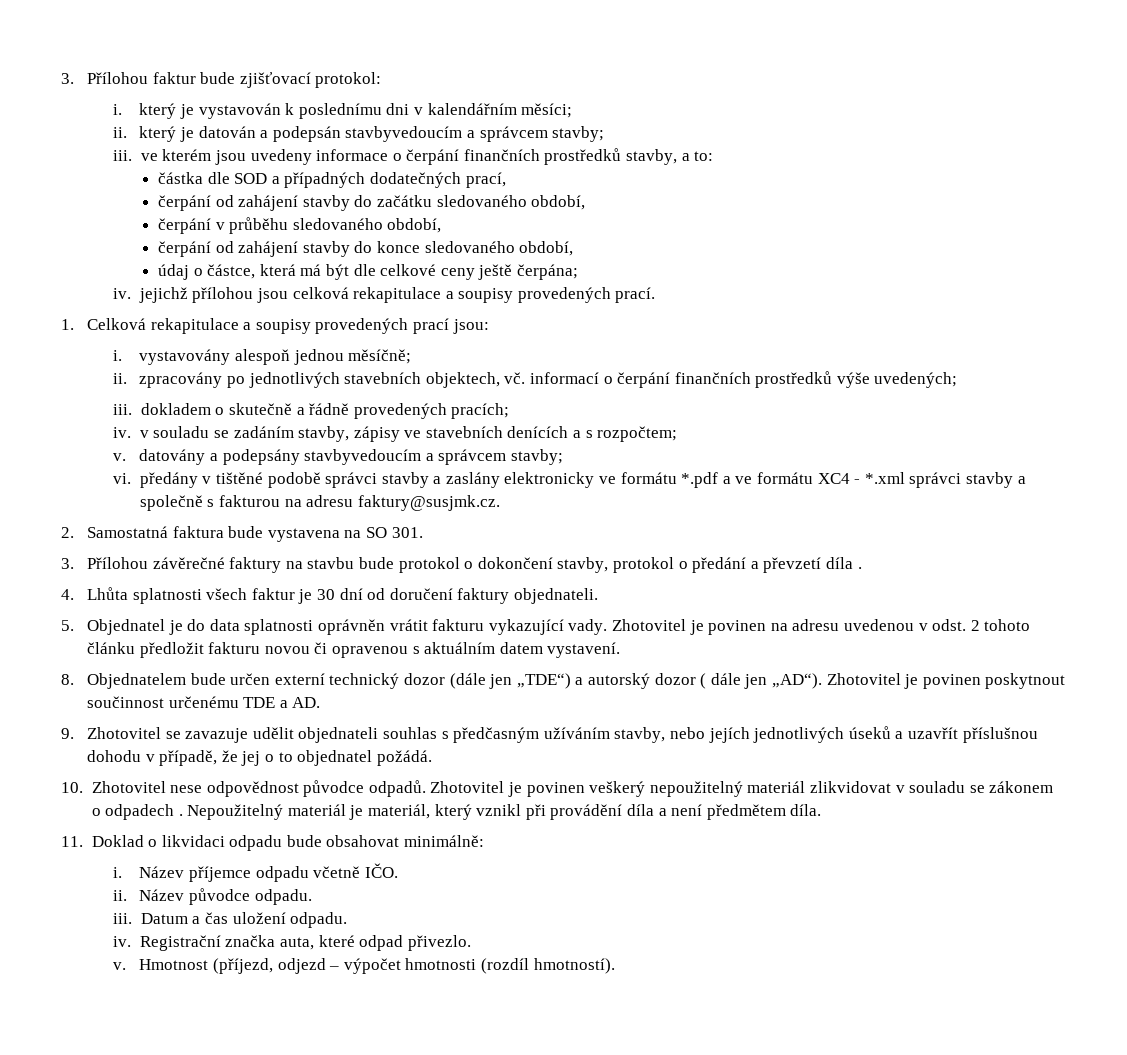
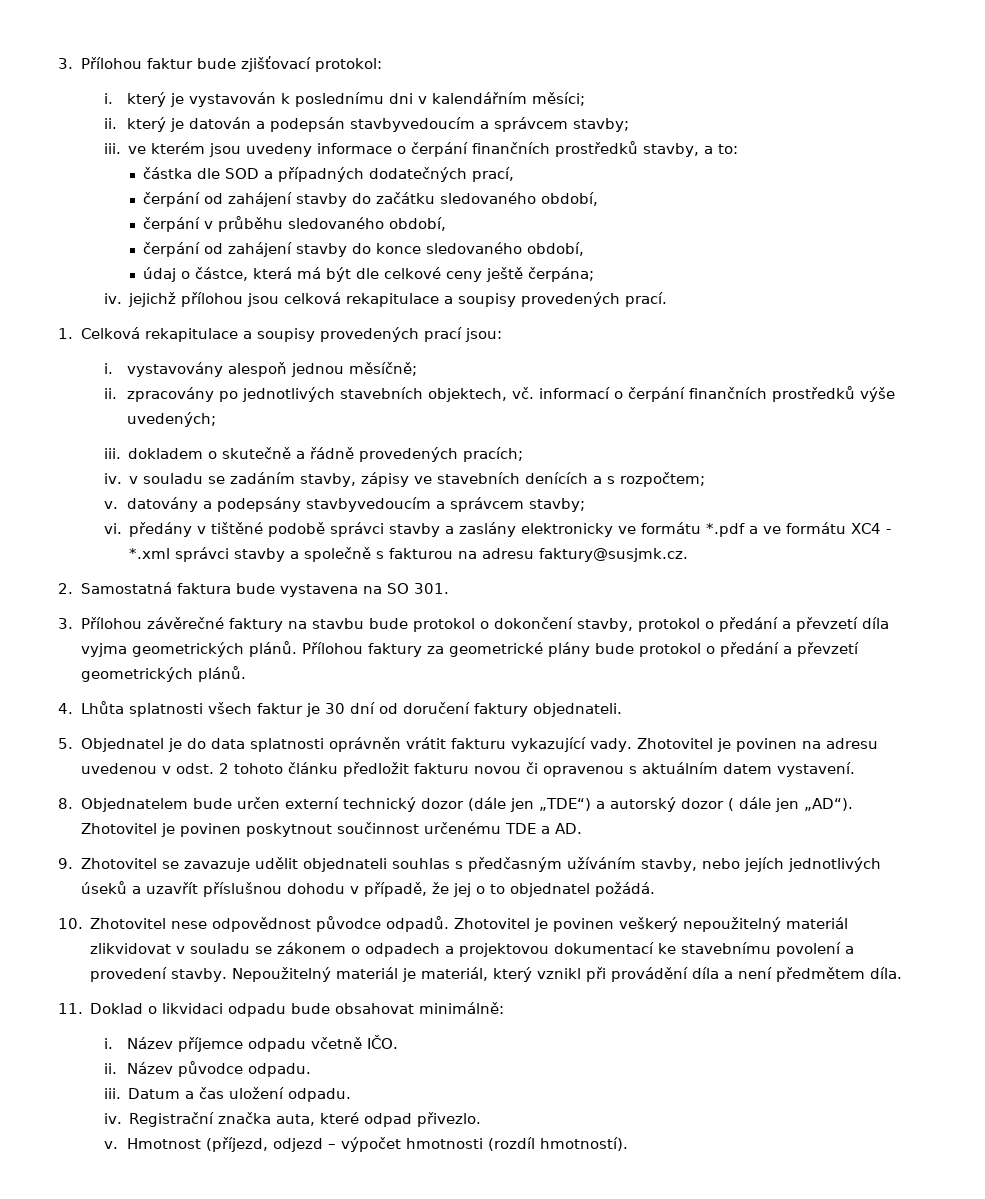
- 3. Přílohou závěrečné faktury na stavbu bude protokol o dokončení stavby, protokol o předání a převzetí díla .
+ 3. Přílohou závěrečné faktury na stavbu bude protokol o dokončení stavby, protokol o předání a převzetí díla vyjma geometrických plánů. Přílohou faktury za geometrické plány bude protokol o předání a převzetí geometrických plánů.
- Zhotovitel je povinen veškerý nepoužitelný materiál zlikvidovat v souladu se zákonem o odpadech .
+ Zhotovitel je povinen veškerý nepoužitelný materiál zlikvidovat v souladu se zákonem o odpadech a projektovou dokumentací ke stavebnímu povolení a provedení stavby.

